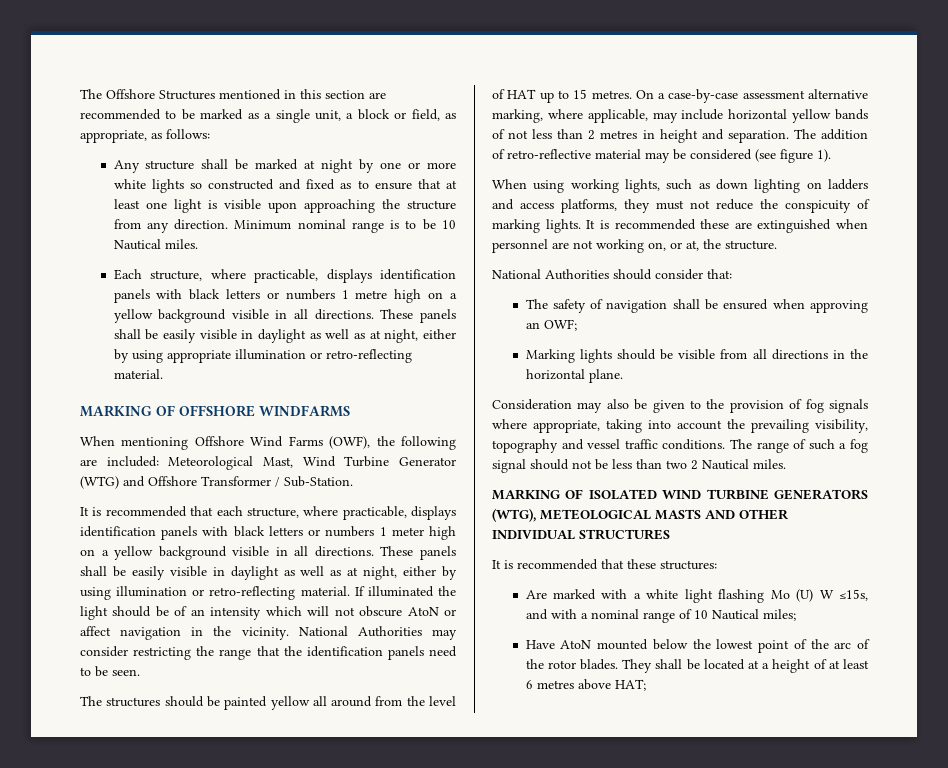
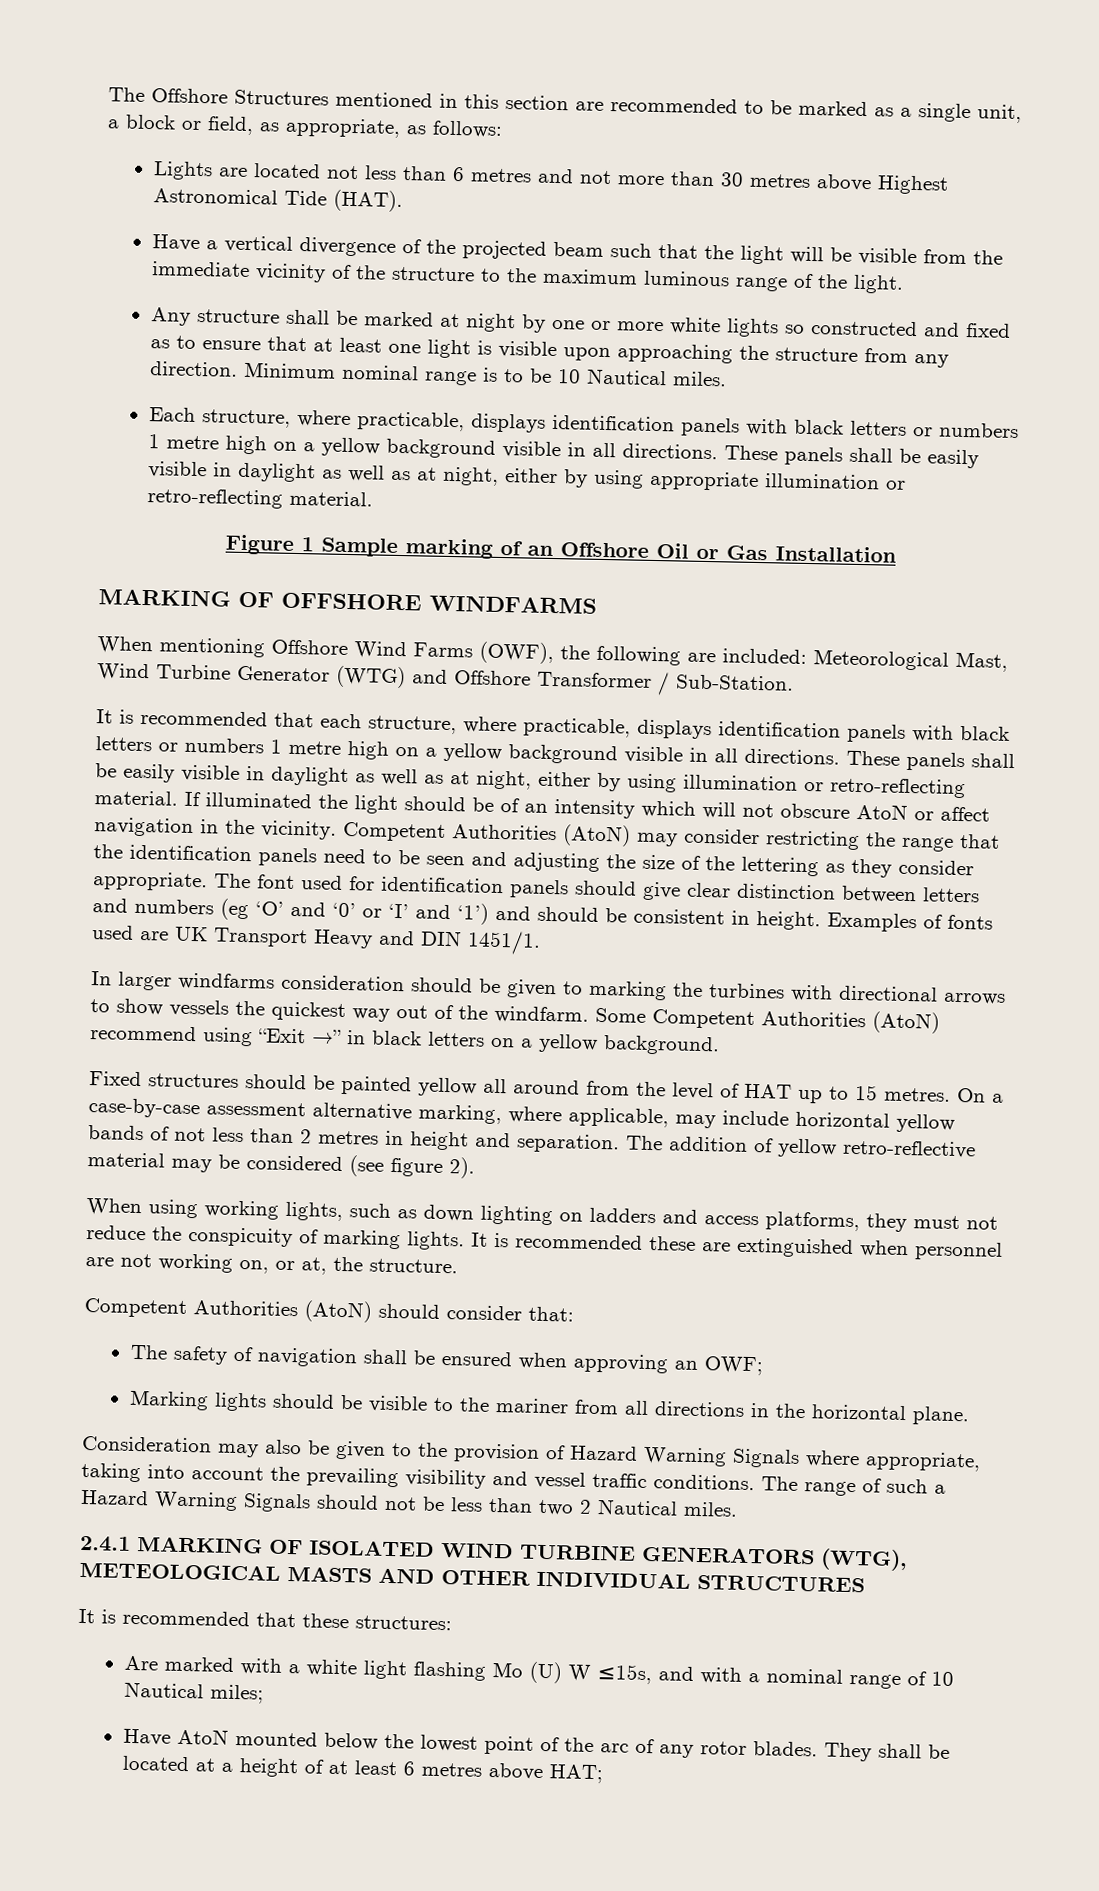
+ Lights are located not less than 6 metres and not more than 30 metres above Highest Astronomical Tide (HAT).
+ Have a vertical divergence of the projected beam such that the light will be visible from the immediate vicinity of the structure to the maximum luminous range of the light.
+ Figure 1 Sample marking of an Offshore Oil or Gas Installation
- It is recommended that each structure, where practicable, displays identification panels with black letters or numbers 1 meter high on a yellow background visible in all directions.
+ It is recommended that each structure, where practicable, displays identification panels with black letters or numbers 1 metre high on a yellow background visible in all directions.
- National Authorities may consider restricting the range that the identification panels need to be seen.
- The structures should be painted yellow all around from the level of HAT up to 15 metres.
+ Competent Authorities (AtoN) may consider restricting the range that the identification panels need to be seen and adjusting the size of the lettering as they consider appropriate. The font used for identification panels should give clear distinction between letters and numbers (eg ‘O’ and ‘0’ or ‘I’ and ‘1’) and should be consistent in height. Examples of fonts used are UK Transport Heavy and DIN 1451/1.
+ In larger windfarms consideration should be given to marking the turbines with directional arrows to show vessels the quickest way out of the windfarm. Some Competent Authorities (AtoN) recommend using “Exit →” in black letters on a yellow background.
+ Fixed structures should be painted yellow all around from the level of HAT up to 15 metres.
- The addition of retro-reflective material may be considered (see figure 1).
+ The addition of yellow retro-reflective material may be considered (see figure 2).
- National Authorities should consider that:
+ Competent Authorities (AtoN) should consider that:
- Marking lights should be visible from all directions in the horizontal plane.
+ Marking lights should be visible to the mariner from all directions in the horizontal plane.
- Consideration may also be given to the provision of fog signals where appropriate, taking into account the prevailing visibility, topography and vessel traffic conditions.
+ Consideration may also be given to the provision of Hazard Warning Signals where appropriate, taking into account the prevailing visibility and vessel traffic conditions.
- The range of such a fog signal should not be less than two 2 Nautical miles.
+ The range of such a Hazard Warning Signals should not be less than two 2 Nautical miles.
- MARKING OF ISOLATED WIND TURBINE GENERATORS (WTG), METEOLOGICAL MASTS AND OTHER INDIVIDUAL STRUCTURES
+ 2.4.1 MARKING OF ISOLATED WIND TURBINE GENERATORS (WTG), METEOLOGICAL MASTS AND OTHER INDIVIDUAL STRUCTURES
- Have AtoN mounted below the lowest point of the arc of the rotor blades.
+ Have AtoN mounted below the lowest point of the arc of any rotor blades.

